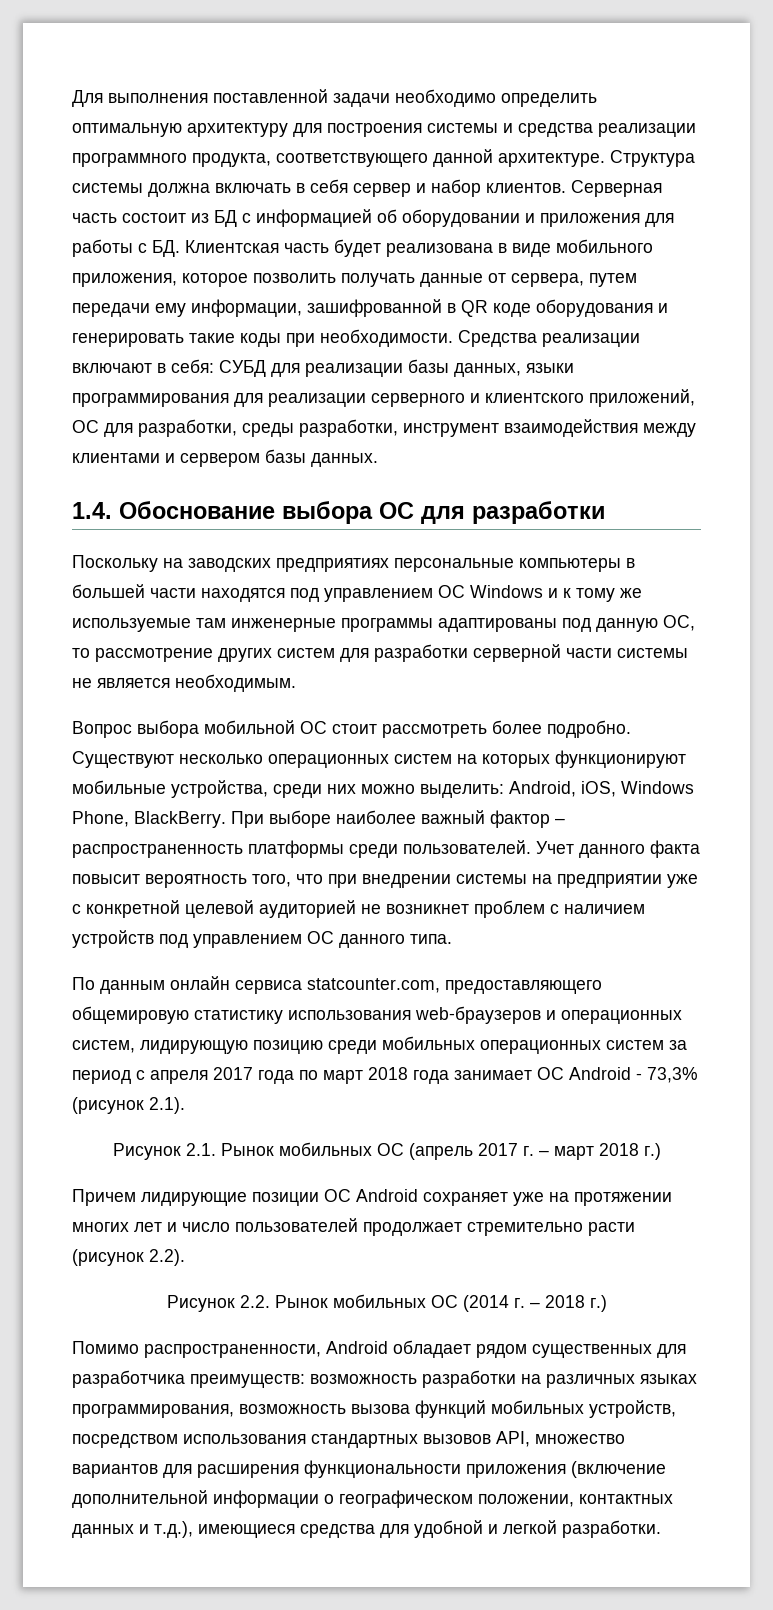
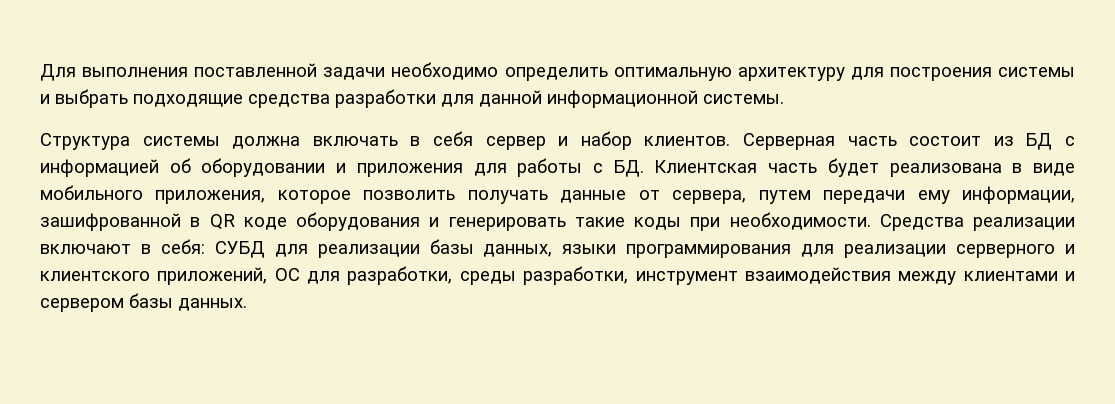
- Для выполнения поставленной задачи необходимо определить оптимальную архитектуру для построения системы и средства реализации программного продукта, соответствующего данной архитектуре. Структура системы должна включать в себя сервер и набор клиентов.
+ Для выполнения поставленной задачи необходимо определить оптимальную архитектуру для построения системы и выбрать подходящие средства разработки для данной информационной системы.
+ Структура системы должна включать в себя сервер и набор клиентов.
- 1.4. Обоснование выбора ОС для разработки
- Поскольку на заводских предприятиях персональные компьютеры в большей части находятся под управлением ОС Windows и к тому же используемые там инженерные программы адаптированы под данную ОС, то рассмотрение других систем для разработки серверной части системы не является необходимым.
- Вопрос выбора мобильной ОС стоит рассмотреть более подробно. Существуют несколько операционных систем на которых функционируют мобильные устройства, среди них можно выделить: Android, iOS, Windows Phone, BlackBerry. При выборе наиболее важный фактор – распространенность платформы среди пользователей. Учет данного факта повысит вероятность того, что при внедрении системы на предприятии уже с конкретной целевой аудиторией не возникнет проблем с наличием устройств под управлением ОС данного типа.
- По данным онлайн сервиса statcounter.com, предоставляющего общемировую статистику использования web-браузеров и операционных систем, лидирующую позицию среди мобильных операционных систем за период с апреля 2017 года по март 2018 года занимает ОС Android - 73,3% (рисунок 2.1).
- Рисунок 2.1. Рынок мобильных ОС (апрель 2017 г. – март 2018 г.)
- Причем лидирующие позиции ОС Android сохраняет уже на протяжении многих лет и число пользователей продолжает стремительно расти (рисунок 2.2).
- Рисунок 2.2. Рынок мобильных ОС (2014 г. – 2018 г.)
- Помимо распространенности, Android обладает рядом существенных для разработчика преимуществ: возможность разработки на различных языках программирования, возможность вызова функций мобильных устройств, посредством использования стандартных вызовов API, множество вариантов для расширения функциональности приложения (включение дополнительной информации о географическом положении, контактных данных и т.д.), имеющиеся средства для удобной и легкой разработки.

